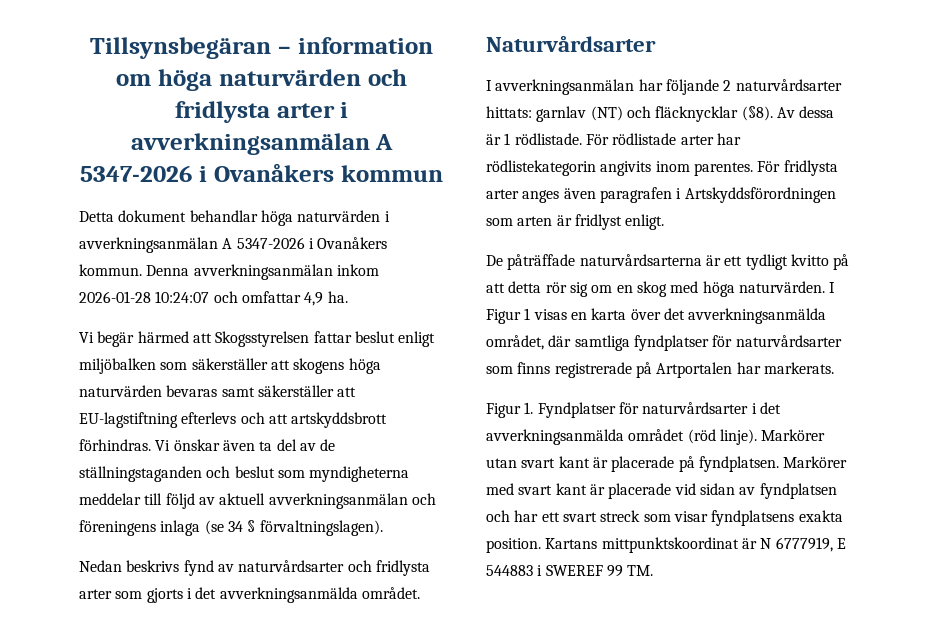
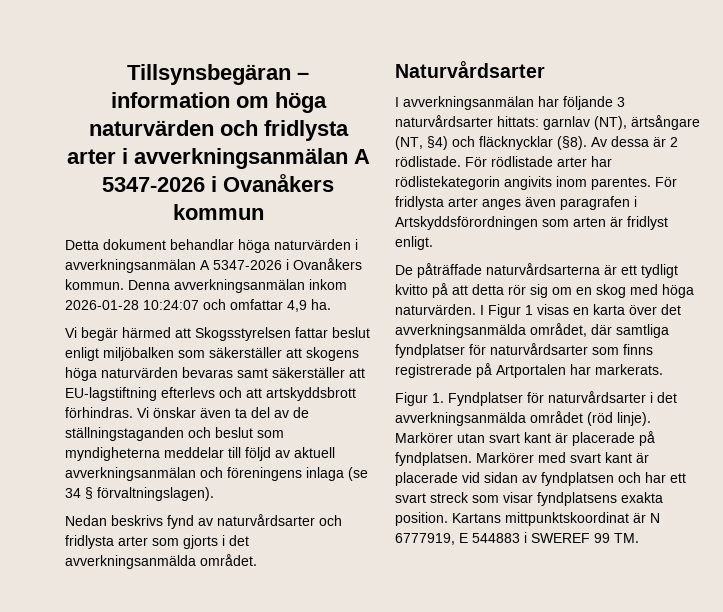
- I avverkningsanmälan har följande 2 naturvårdsarter hittats: garnlav (NT) och fläcknycklar (§8).
+ I avverkningsanmälan har följande 3 naturvårdsarter hittats: garnlav (NT), ärtsångare (NT, §4) och fläcknycklar (§8).
- Av dessa är 1 rödlistade.
+ Av dessa är 2 rödlistade.

